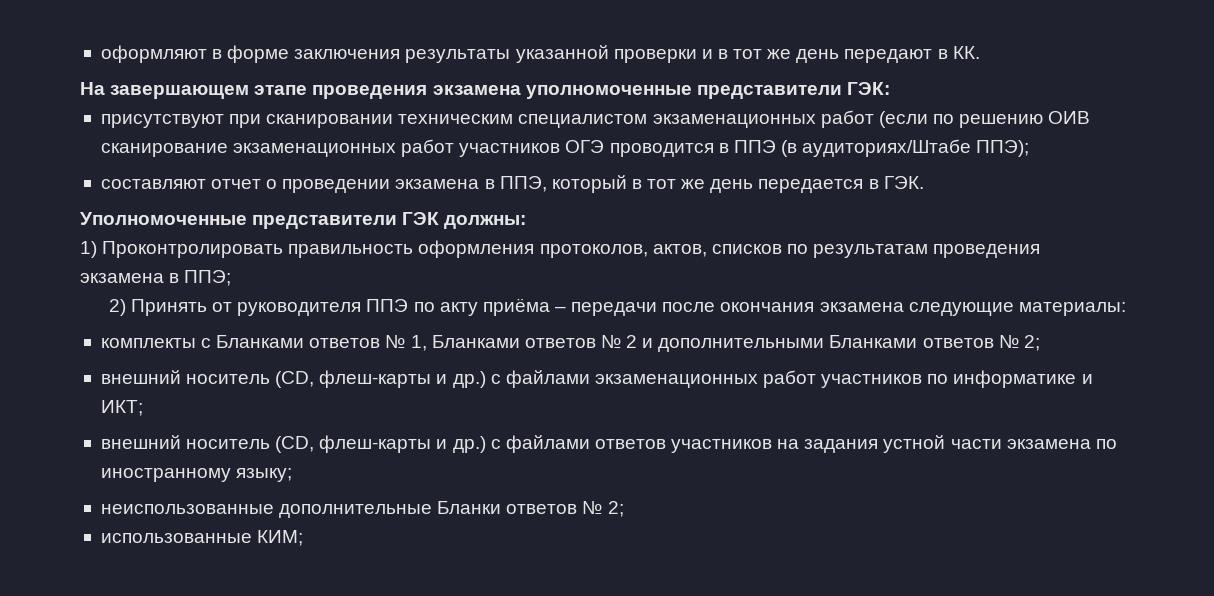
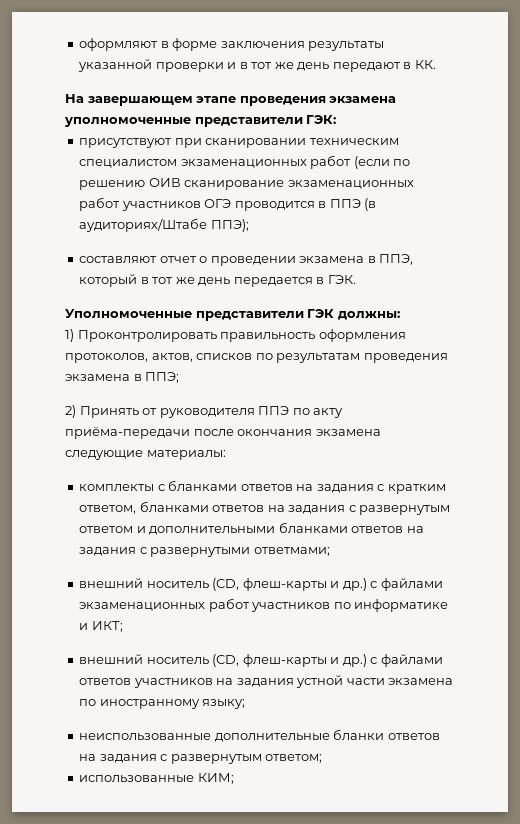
- 2) Принять от руководителя ППЭ по акту приёма – передачи после окончания экзамена следующие материалы:
+ 2) Принять от руководителя ППЭ по акту приёма-передачи после окончания экзамена следующие материалы:
- комплекты с Бланками ответов № 1, Бланками ответов № 2 и дополнительными Бланками ответов № 2;
+ комплекты с бланками ответов на задания с кратким ответом, бланками ответов на задания с развернутым ответом и дополнительными бланками ответов на задания с развернутыми ответмами;
- неиспользованные дополнительные Бланки ответов № 2;
+ неиспользованные дополнительные бланки ответов на задания с развернутым ответом;

